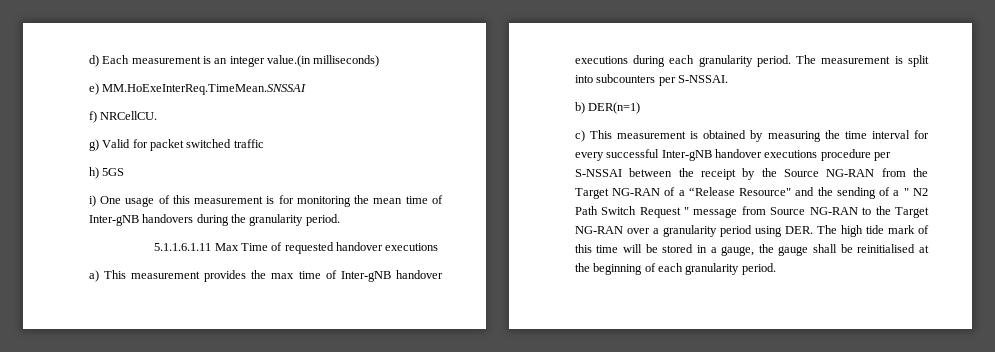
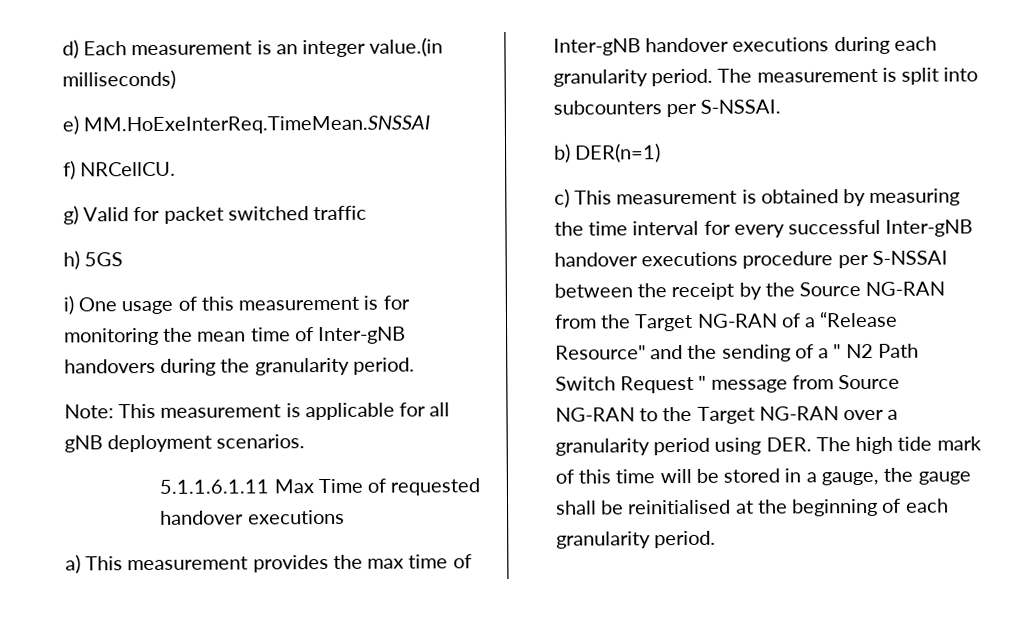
+ Note: This measurement is applicable for all gNB deployment scenarios.

